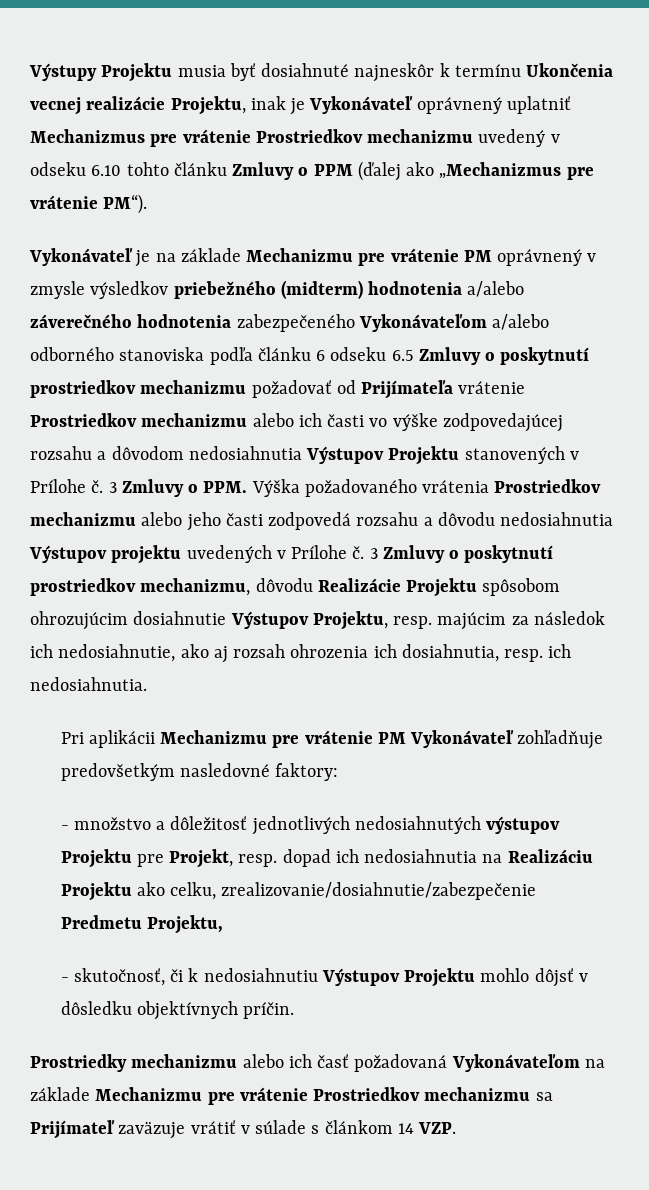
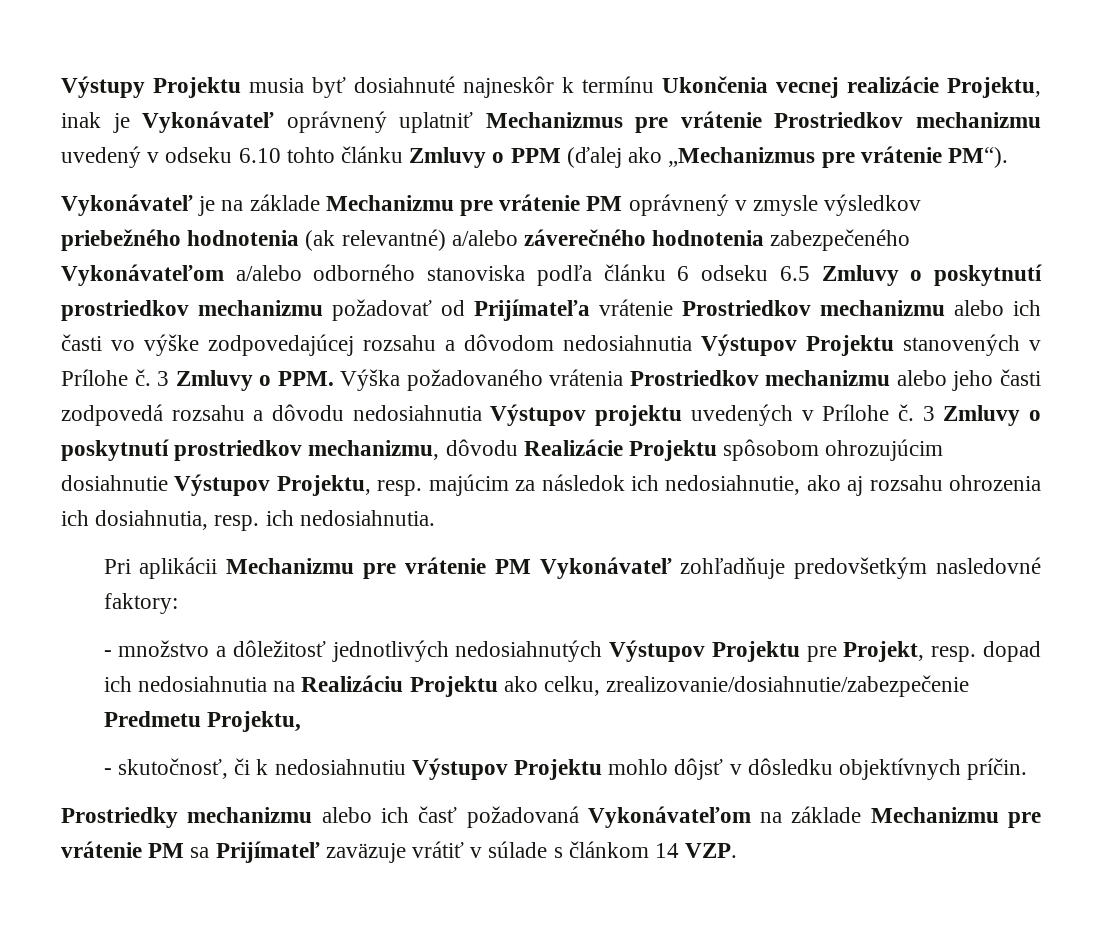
- Vykonávateľ je na základe Mechanizmu pre vrátenie PM oprávnený v zmysle výsledkov priebežného (midterm) hodnotenia a/alebo záverečného hodnotenia zabezpečeného Vykonávateľom a/alebo odborného stanoviska podľa článku 6 odseku 6.5 Zmluvy o poskytnutí prostriedkov mechanizmu požadovať od Prijímateľa vrátenie Prostriedkov mechanizmu alebo ich časti vo výške zodpovedajúcej rozsahu a dôvodom nedosiahnutia Výstupov Projektu stanovených v Prílohe č.
+ Vykonávateľ je na základe Mechanizmu pre vrátenie PM oprávnený v zmysle výsledkov priebežného hodnotenia (ak relevantné) a/alebo záverečného hodnotenia zabezpečeného Vykonávateľom a/alebo odborného stanoviska podľa článku 6 odseku 6.5 Zmluvy o poskytnutí prostriedkov mechanizmu požadovať od Prijímateľa vrátenie Prostriedkov mechanizmu alebo ich časti vo výške zodpovedajúcej rozsahu a dôvodom nedosiahnutia Výstupov Projektu stanovených v Prílohe č.
- 3 Zmluvy o poskytnutí prostriedkov mechanizmu, dôvodu Realizácie Projektu spôsobom ohrozujúcim dosiahnutie Výstupov Projektu, resp. majúcim za následok ich nedosiahnutie, ako aj rozsah ohrozenia ich dosiahnutia, resp. ich nedosiahnutia.
+ 3 Zmluvy o poskytnutí prostriedkov mechanizmu, dôvodu Realizácie Projektu spôsobom ohrozujúcim dosiahnutie Výstupov Projektu, resp. majúcim za následok ich nedosiahnutie, ako aj rozsahu ohrozenia ich dosiahnutia, resp. ich nedosiahnutia.
- - množstvo a dôležitosť jednotlivých nedosiahnutých výstupov Projektu pre Projekt, resp. dopad ich nedosiahnutia na Realizáciu Projektu ako celku, zrealizovanie/dosiahnutie/zabezpečenie Predmetu Projektu,
+ - množstvo a dôležitosť jednotlivých nedosiahnutých Výstupov Projektu pre Projekt, resp. dopad ich nedosiahnutia na Realizáciu Projektu ako celku, zrealizovanie/dosiahnutie/zabezpečenie Predmetu Projektu,
- Prostriedky mechanizmu alebo ich časť požadovaná Vykonávateľom na základe Mechanizmu pre vrátenie Prostriedkov mechanizmu sa Prijímateľ zaväzuje vrátiť v súlade s článkom 14 VZP.
+ Prostriedky mechanizmu alebo ich časť požadovaná Vykonávateľom na základe Mechanizmu pre vrátenie PM sa Prijímateľ zaväzuje vrátiť v súlade s článkom 14 VZP.

